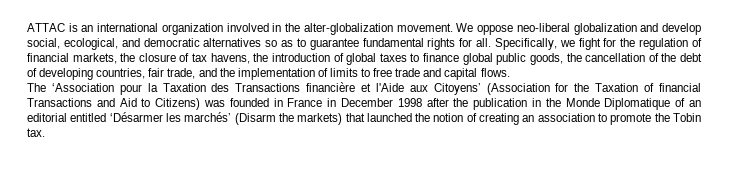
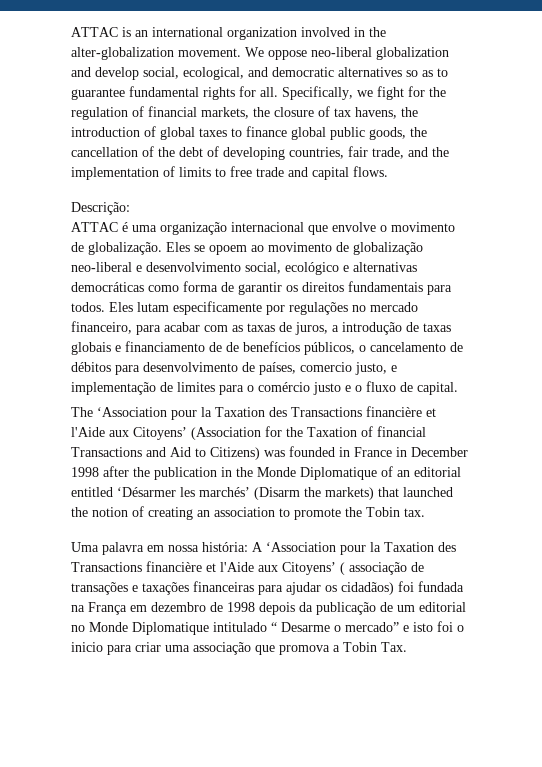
+ Descrição:
+ ATTAC é uma organização internacional que envolve o movimento de globalização. Eles se opoem ao movimento de globalização neo-liberal e desenvolvimento social, ecológico e alternativas democráticas como forma de garantir os direitos fundamentais para todos. Eles lutam especificamente por regulações no mercado financeiro, para acabar com as taxas de juros, a introdução de taxas globais e financiamento de de benefícios públicos, o cancelamento de débitos para desenvolvimento de países, comercio justo, e implementação de limites para o comércio justo e o fluxo de capital.
+ Uma palavra em nossa história: A ‘Association pour la Taxation des Transactions financière et l'Aide aux Citoyens’ ( associação de transações e taxações financeiras para ajudar os cidadãos) foi fundada na França em dezembro de 1998 depois da publicação de um editorial no Monde Diplomatique intitulado “ Desarme o mercado” e isto foi o inicio para criar uma associação que promova a Tobin Tax.

